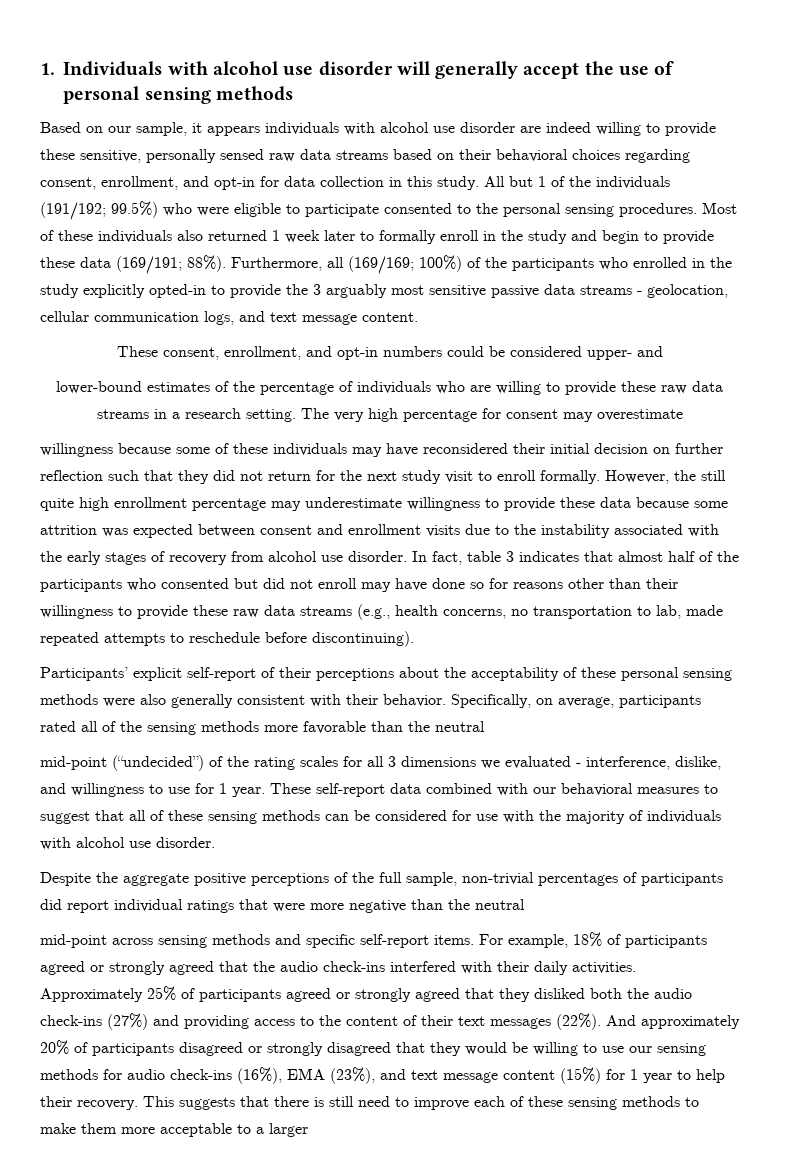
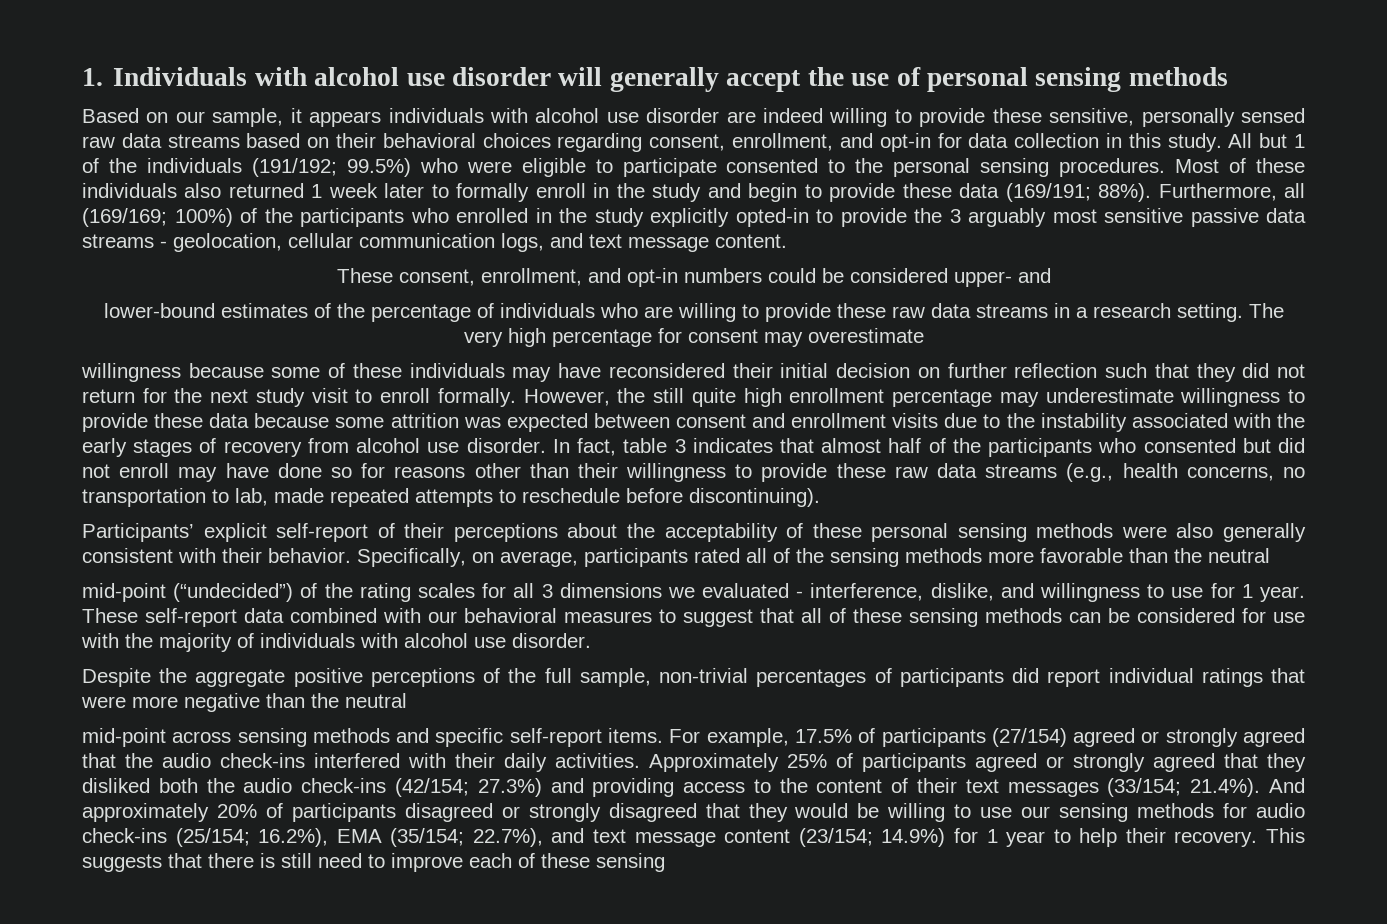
- For example, 18% of participants agreed or strongly agreed that the audio check-ins interfered with their daily activities.
+ For example, 17.5% of participants (27/154) agreed or strongly agreed that the audio check-ins interfered with their daily activities.
- Approximately 25% of participants agreed or strongly agreed that they disliked both the audio check-ins (27%) and providing access to the content of their text messages (22%). And approximately 20% of participants disagreed or strongly disagreed that they would be willing to use our sensing methods for audio check-ins (16%), EMA (23%), and text message content (15%) for 1 year to help their recovery.
+ Approximately 25% of participants agreed or strongly agreed that they disliked both the audio check-ins (42/154; 27.3%) and providing access to the content of their text messages (33/154; 21.4%). And approximately 20% of participants disagreed or strongly disagreed that they would be willing to use our sensing methods for audio check-ins (25/154; 16.2%), EMA (35/154; 22.7%), and text message content (23/154; 14.9%) for 1 year to help their recovery.
- This suggests that there is still need to improve each of these sensing methods to make them more acceptable to a larger
+ This suggests that there is still need to improve each of these sensing

